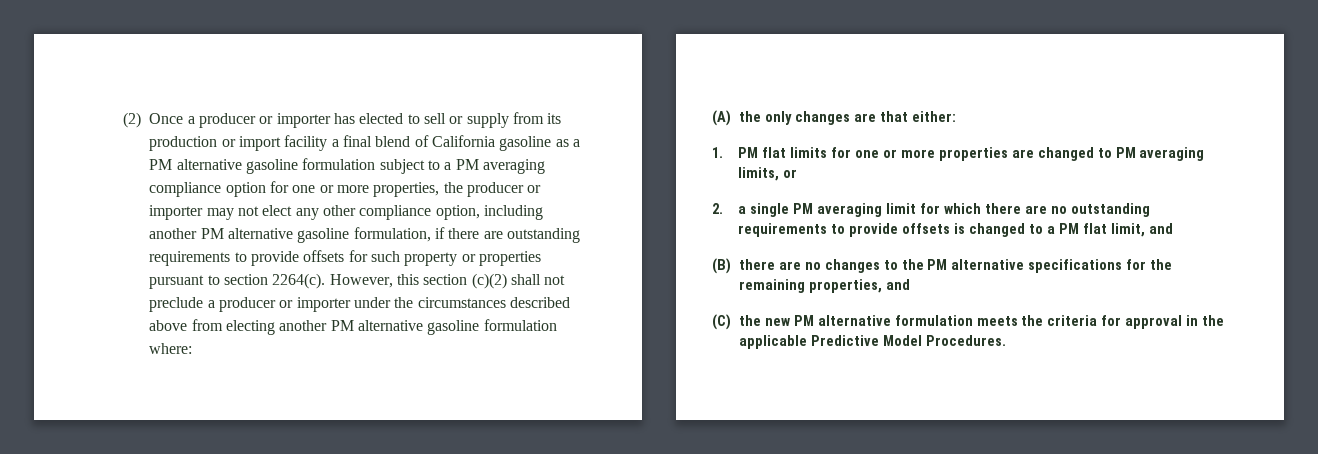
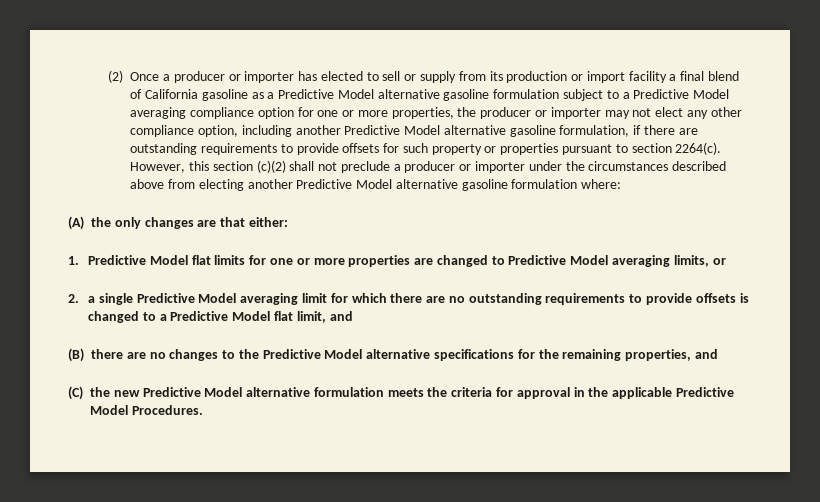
- (2) Once a producer or importer has elected to sell or supply from its production or import facility a final blend of California gasoline as a PM alternative gasoline formulation subject to a PM averaging compliance option for one or more properties, the producer or importer may not elect any other compliance option, including another PM alternative gasoline formulation, if there are outstanding requirements to provide offsets for such property or properties pursuant to section 2264(c).
+ (2) Once a producer or importer has elected to sell or supply from its production or import facility a final blend of California gasoline as a Predictive Model alternative gasoline formulation subject to a Predictive Model averaging compliance option for one or more properties, the producer or importer may not elect any other compliance option, including another Predictive Model alternative gasoline formulation, if there are outstanding requirements to provide offsets for such property or properties pursuant to section 2264(c).
- However, this section (c)(2) shall not preclude a producer or importer under the circumstances described above from electing another PM alternative gasoline formulation where:
+ However, this section (c)(2) shall not preclude a producer or importer under the circumstances described above from electing another Predictive Model alternative gasoline formulation where:
- 1. PM flat limits for one or more properties are changed to PM averaging limits, or
+ 1. Predictive Model flat limits for one or more properties are changed to Predictive Model averaging limits, or
- 2. a single PM averaging limit for which there are no outstanding requirements to provide offsets is changed to a PM flat limit, and
+ 2. a single Predictive Model averaging limit for which there are no outstanding requirements to provide offsets is changed to a Predictive Model flat limit, and
- (B) there are no changes to the PM alternative specifications for the remaining properties, and
+ (B) there are no changes to the Predictive Model alternative specifications for the remaining properties, and
- (C) the new PM alternative formulation meets the criteria for approval in the applicable Predictive Model Procedures.
+ (C) the new Predictive Model alternative formulation meets the criteria for approval in the applicable Predictive Model Procedures.

